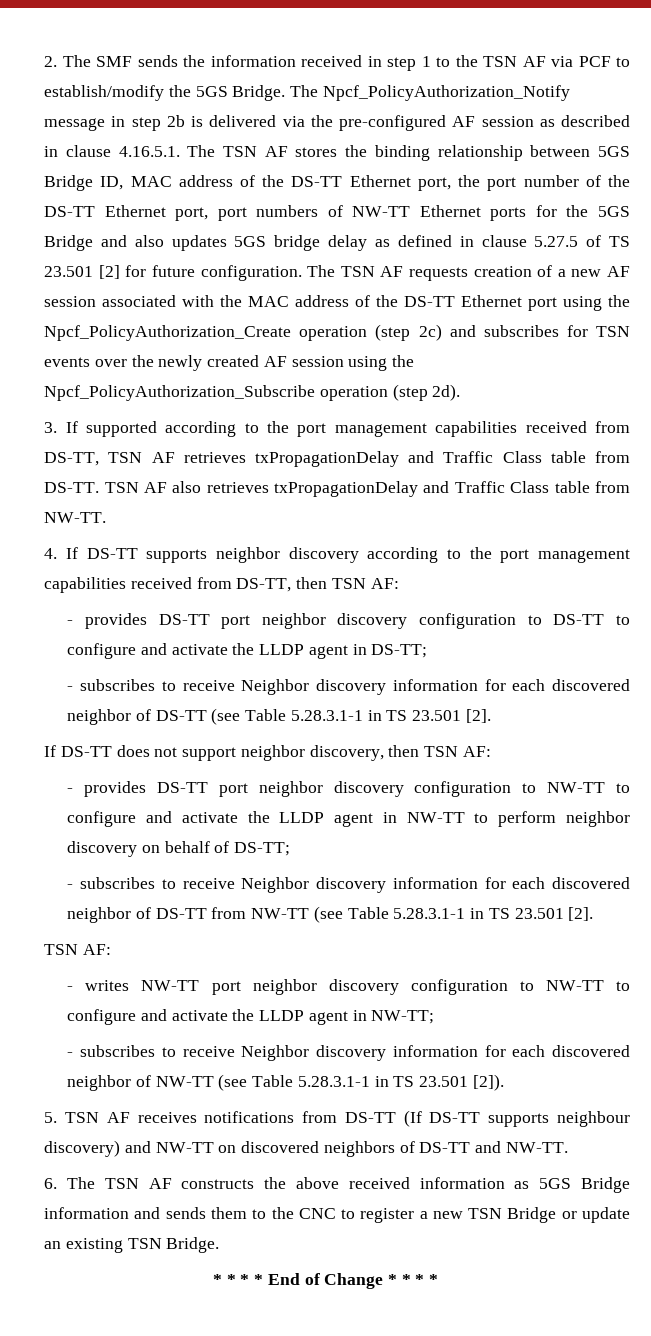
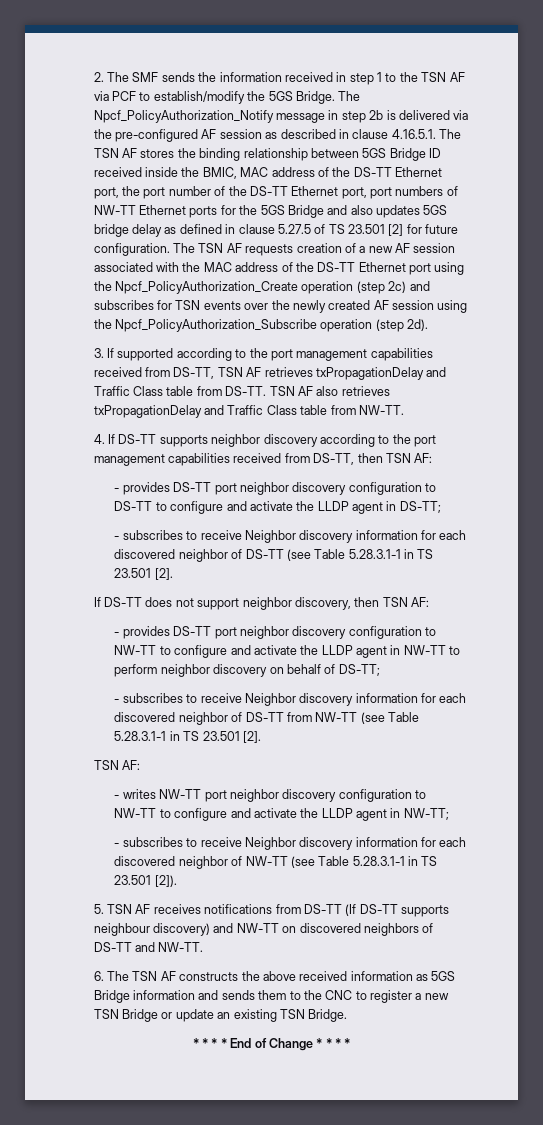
- The Npcf_PolicyAuthorization_Notify message in step 2b is delivered via the pre-configured AF session as described in clause 4.16.5.1. The TSN AF stores the binding relationship between 5GS Bridge ID, MAC address of the DS-TT Ethernet port, the port number of the DS-TT Ethernet port, port numbers of NW-TT Ethernet ports for the 5GS Bridge and also updates 5GS bridge delay as defined in clause 5.27.5 of TS 23.501 [2] for future configuration.
+ The Npcf_PolicyAuthorization_Notify message in step 2b is delivered via the pre-configured AF session as described in clause 4.16.5.1. The TSN AF stores the binding relationship between 5GS Bridge ID received inside the BMIC, MAC address of the DS-TT Ethernet port, the port number of the DS-TT Ethernet port, port numbers of NW-TT Ethernet ports for the 5GS Bridge and also updates 5GS bridge delay as defined in clause 5.27.5 of TS 23.501 [2] for future configuration.

